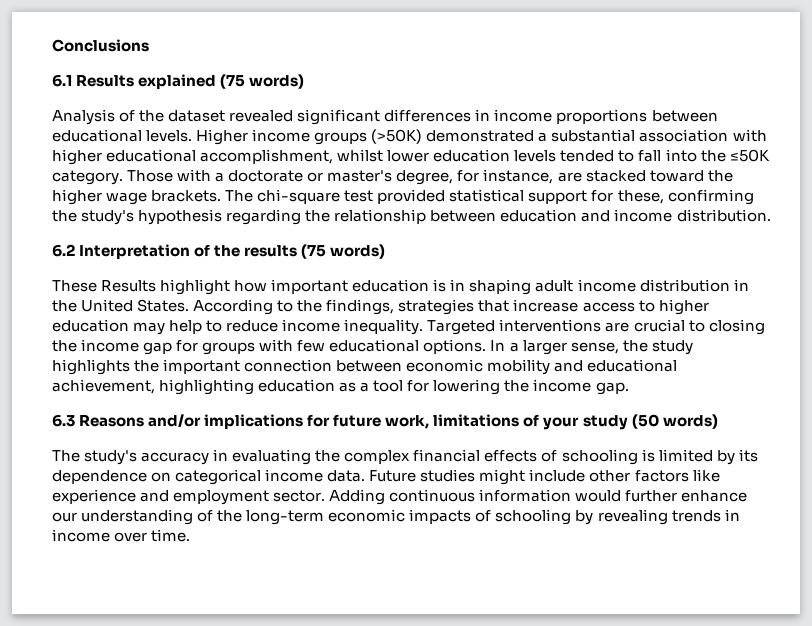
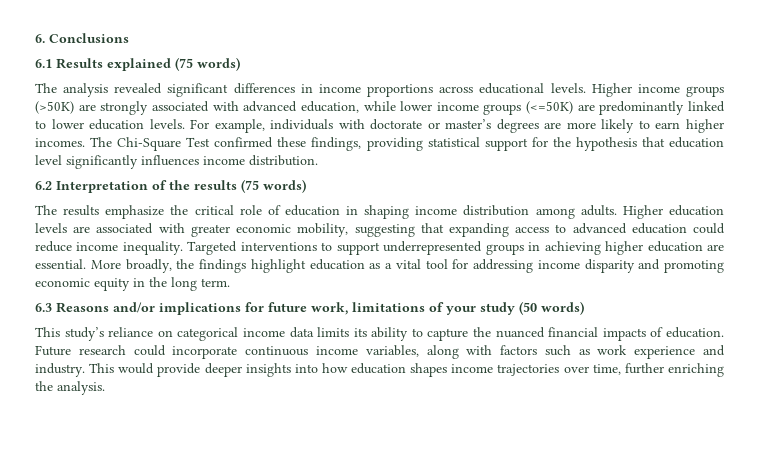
- Conclusions
+ 6. Conclusions
- Analysis of the dataset revealed significant differences in income proportions between educational levels.
+ The analysis revealed significant differences in income proportions across educational levels.
- Higher income groups (>50K) demonstrated a substantial association with higher educational accomplishment, whilst lower education levels tended to fall into the ≤50K category. Those with a doctorate or master's degree, for instance, are stacked toward the higher wage brackets. The chi-square test provided statistical support for these, confirming the study's hypothesis regarding the relationship between education and income distribution.
+ Higher income groups (>50K) are strongly associated with advanced education, while lower income groups (<=50K) are predominantly linked to lower education levels. For example, individuals with doctorate or master’s degrees are more likely to earn higher incomes. The Chi-Square Test confirmed these findings, providing statistical support for the hypothesis that education level significantly influences income distribution.
- These Results highlight how important education is in shaping adult income distribution in the United States. According to the findings, strategies that increase access to higher education may help to reduce income inequality.
+ The results emphasize the critical role of education in shaping income distribution among adults. Higher education levels are associated with greater economic mobility, suggesting that expanding access to advanced education could reduce income inequality.
- Targeted interventions are crucial to closing the income gap for groups with few educational options. In a larger sense, the study highlights the important connection between economic mobility and educational achievement, highlighting education as a tool for lowering the income gap.
+ Targeted interventions to support underrepresented groups in achieving higher education are essential. More broadly, the findings highlight education as a vital tool for addressing income disparity and promoting economic equity in the long term.
- The study's accuracy in evaluating the complex financial effects of schooling is limited by its dependence on categorical income data. Future studies might include other factors like experience and employment sector. Adding continuous information would further enhance our understanding of the long-term economic impacts of schooling by revealing trends in income over time.
+ This study’s reliance on categorical income data limits its ability to capture the nuanced financial impacts of education. Future research could incorporate continuous income variables, along with factors such as work experience and industry. This would provide deeper insights into how education shapes income trajectories over time, further enriching the analysis.

